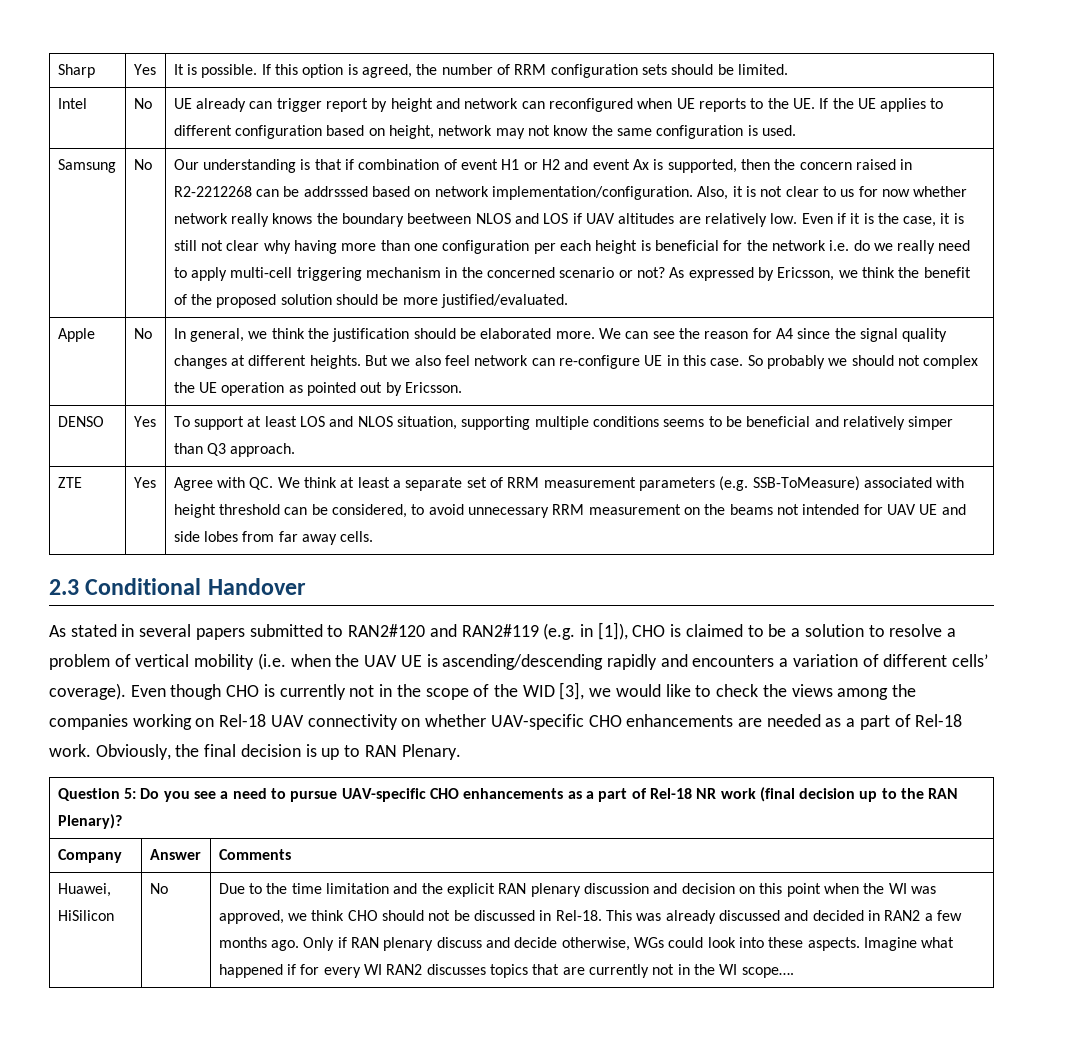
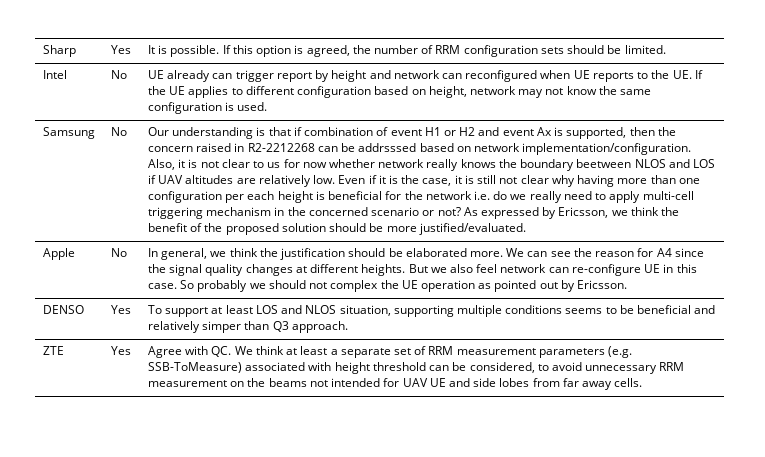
- 2.3 Conditional Handover
- As stated in several papers submitted to RAN2#120 and RAN2#119 (e.g. in [1]), CHO is claimed to be a solution to resolve a problem of vertical mobility (i.e. when the UAV UE is ascending/descending rapidly and encounters a variation of different cells’ coverage). Even though CHO is currently not in the scope of the WID [3], we would like to check the views among the companies working on Rel-18 UAV connectivity on whether UAV-specific CHO enhancements are needed as a part of Rel-18 work. Obviously, the final decision is up to RAN Plenary.
- Question 5: Do you see a need to pursue UAV-specific CHO enhancements as a part of Rel-18 NR work (final decision up to the RAN Plenary)?
- Company | Answer | Comments
- Huawei, HiSilicon | No | Due to the time limitation and the explicit RAN plenary discussion and decision on this point when the WI was approved, we think CHO should not be discussed in Rel-18. This was already discussed and decided in RAN2 a few months ago. Only if RAN plenary discuss and decide otherwise, WGs could look into these aspects. Imagine what happened if for every WI RAN2 discusses topics that are currently not in the WI scope….

